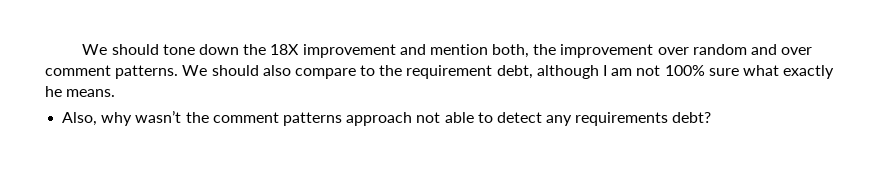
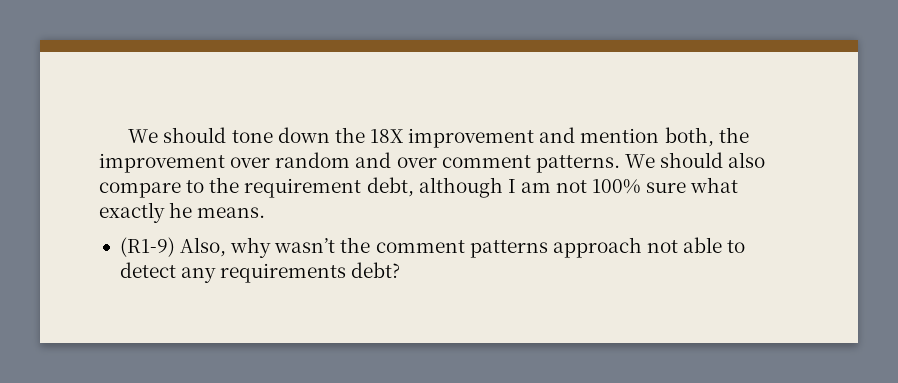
- Also, why wasn’t the comment patterns approach not able to detect any requirements debt?
+ (R1-9) Also, why wasn’t the comment patterns approach not able to detect any requirements debt?

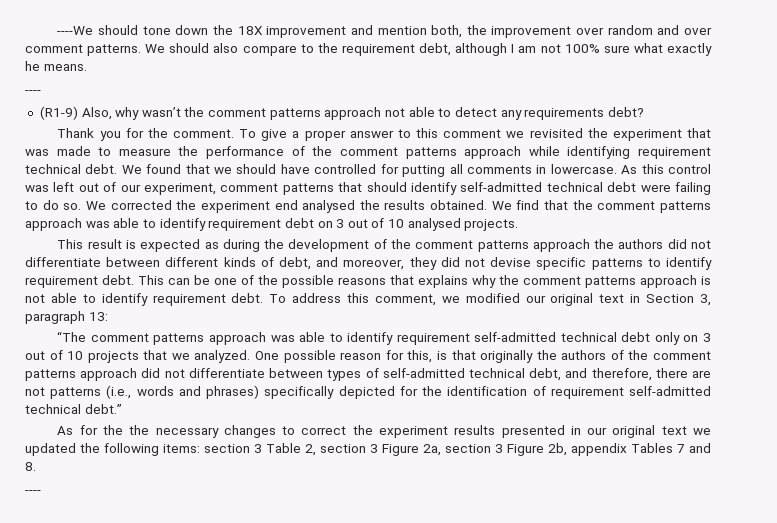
- We should tone down the 18X improvement and mention both, the improvement over random and over comment patterns.
+ ----We should tone down the 18X improvement and mention both, the improvement over random and over comment patterns.
  We should also compare to the requirement debt, although I am not 100% sure what exactly he means.
+ ----
+ Thank you for the comment. To give a proper answer to this comment we revisited the experiment that was made to measure the performance of the comment patterns approach while identifying requirement technical debt. We found that we should have controlled for putting all comments in lowercase. As this control was left out of our experiment, comment patterns that should identify self-admitted technical debt were failing to do so. We corrected the experiment end analysed the results obtained. We find that the comment patterns approach was able to identify requirement debt on 3 out of 10 analysed projects.
+ This result is expected as during the development of the comment patterns approach the authors did not differentiate between different kinds of debt, and moreover, they did not devise specific patterns to identify requirement debt. This can be one of the possible reasons that explains why the comment patterns approach is not able to identify requirement debt. To address this comment, we modified our original text in Section 3, paragraph 13:
+ “The comment patterns approach was able to identify requirement self-admitted technical debt only on 3 out of 10 projects that we analyzed. One possible reason for this, is that originally the authors of the comment patterns approach did not differentiate between types of self-admitted technical debt, and therefore, there are not patterns (i.e., words and phrases) specifically depicted for the identification of requirement self-admitted technical debt.”
+ As for the the necessary changes to correct the experiment results presented in our original text we updated the following items: section 3 Table 2, section 3 Figure 2a, section 3 Figure 2b, appendix Tables 7 and 8.
+ ----

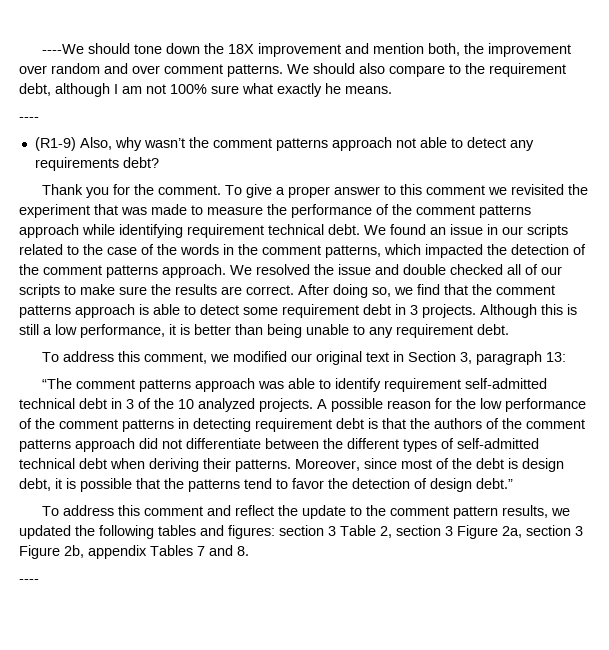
- We found that we should have controlled for putting all comments in lowercase. As this control was left out of our experiment, comment patterns that should identify self-admitted technical debt were failing to do so. We corrected the experiment end analysed the results obtained. We find that the comment patterns approach was able to identify requirement debt on 3 out of 10 analysed projects.
- This result is expected as during the development of the comment patterns approach the authors did not differentiate between different kinds of debt, and moreover, they did not devise specific patterns to identify requirement debt. This can be one of the possible reasons that explains why the comment patterns approach is not able to identify requirement debt. To address this comment, we modified our original text in Section 3, paragraph 13:
+ We found an issue in our scripts related to the case of the words in the comment patterns, which impacted the detection of the comment patterns approach. We resolved the issue and double checked all of our scripts to make sure the results are correct. After doing so, we find that the comment patterns approach is able to detect some requirement debt in 3 projects. Although this is still a low performance, it is better than being unable to any requirement debt.
+ To address this comment, we modified our original text in Section 3, paragraph 13:
- “The comment patterns approach was able to identify requirement self-admitted technical debt only on 3 out of 10 projects that we analyzed. One possible reason for this, is that originally the authors of the comment patterns approach did not differentiate between types of self-admitted technical debt, and therefore, there are not patterns (i.e., words and phrases) specifically depicted for the identification of requirement self-admitted technical debt.”
- As for the the necessary changes to correct the experiment results presented in our original text we updated the following items: section 3 Table 2, section 3 Figure 2a, section 3 Figure 2b, appendix Tables 7 and 8.
+ “The comment patterns approach was able to identify requirement self-admitted technical debt in 3 of the 10 analyzed projects. A possible reason for the low performance of the comment patterns in detecting requirement debt is that the authors of the comment patterns approach did not differentiate between the different types of self-admitted technical debt when deriving their patterns. Moreover, since most of the debt is design debt, it is possible that the patterns tend to favor the detection of design debt.”
+ To address this comment and reflect the update to the comment pattern results, we updated the following tables and figures: section 3 Table 2, section 3 Figure 2a, section 3 Figure 2b, appendix Tables 7 and 8.

